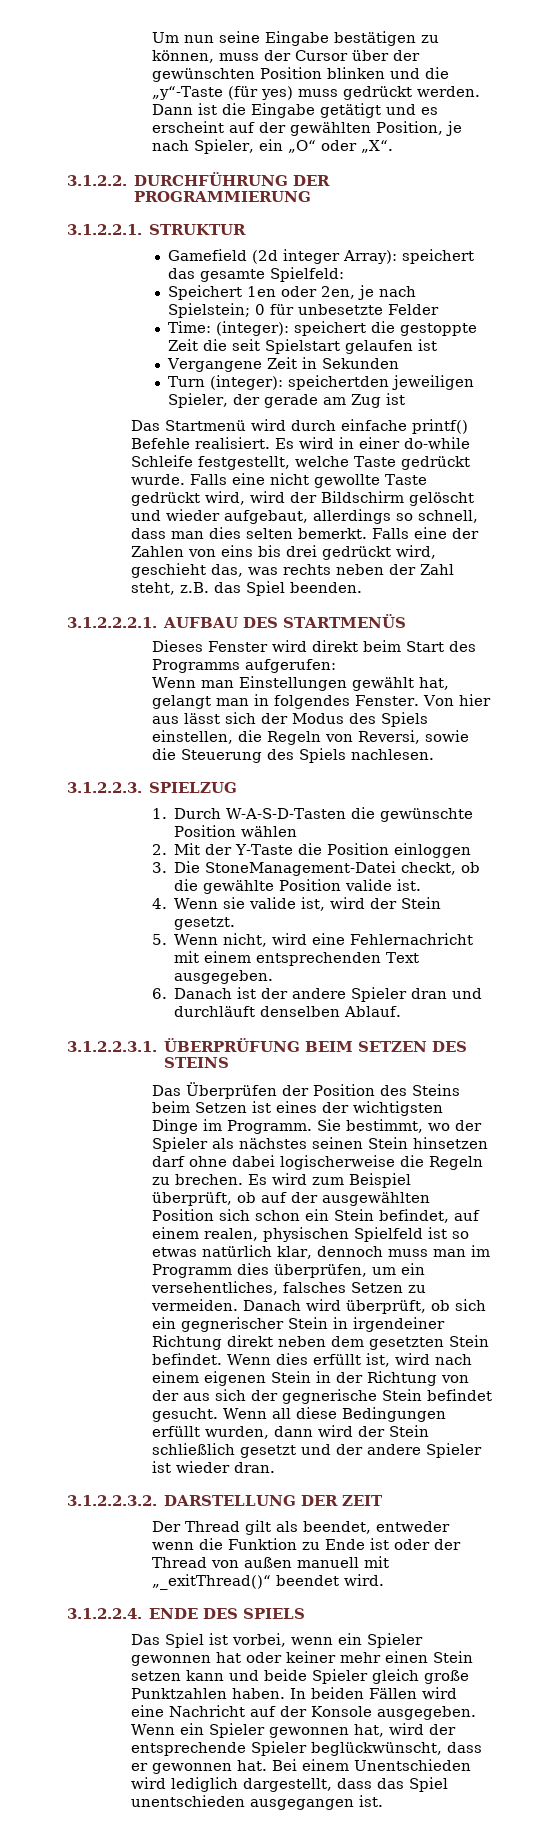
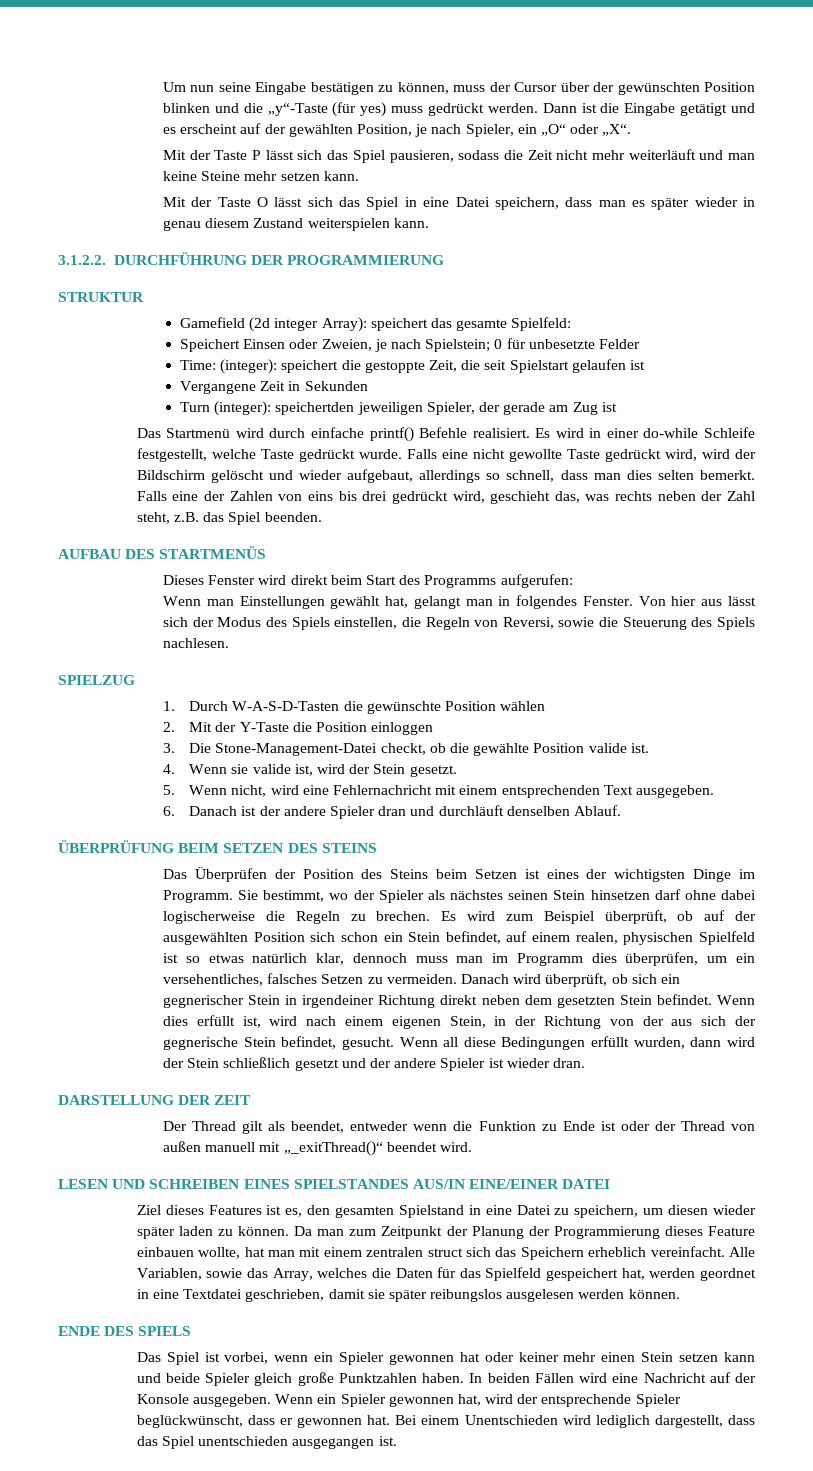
+ Mit der Taste P lässt sich das Spiel pausieren, sodass die Zeit nicht mehr weiterläuft und man keine Steine mehr setzen kann.
+ Mit der Taste O lässt sich das Spiel in eine Datei speichern, dass man es später wieder in genau diesem Zustand weiterspielen kann.
- 3.1.2.2.1. STRUKTUR
+ STRUKTUR
- Speichert 1en oder 2en, je nach Spielstein; 0 für unbesetzte Felder
+ Speichert Einsen oder Zweien, je nach Spielstein; 0 für unbesetzte Felder
- Time: (integer): speichert die gestoppte Zeit die seit Spielstart gelaufen ist
+ Time: (integer): speichert die gestoppte Zeit, die seit Spielstart gelaufen ist
- 3.1.2.2.2.1. AUFBAU DES STARTMENÜS
+ AUFBAU DES STARTMENÜS
- 3.1.2.2.3. SPIELZUG
+ SPIELZUG
- 3. Die StoneManagement-Datei checkt, ob die gewählte Position valide ist.
+ 3. Die Stone-Management-Datei checkt, ob die gewählte Position valide ist.
- 3.1.2.2.3.1. ÜBERPRÜFUNG BEIM SETZEN DES STEINS
+ ÜBERPRÜFUNG BEIM SETZEN DES STEINS
- Wenn dies erfüllt ist, wird nach einem eigenen Stein in der Richtung von der aus sich der gegnerische Stein befindet gesucht.
+ Wenn dies erfüllt ist, wird nach einem eigenen Stein, in der Richtung von der aus sich der gegnerische Stein befindet, gesucht.
- 3.1.2.2.3.2. DARSTELLUNG DER ZEIT
+ DARSTELLUNG DER ZEIT
- 3.1.2.2.4. ENDE DES SPIELS
+ LESEN UND SCHREIBEN EINES SPIELSTANDES AUS/IN EINE/EINER DATEI
+ Ziel dieses Features ist es, den gesamten Spielstand in eine Datei zu speichern, um diesen wieder später laden zu können. Da man zum Zeitpunkt der Planung der Programmierung dieses Feature einbauen wollte, hat man mit einem zentralen struct sich das Speichern erheblich vereinfacht. Alle Variablen, sowie das Array, welches die Daten für das Spielfeld gespeichert hat, werden geordnet in eine Textdatei geschrieben, damit sie später reibungslos ausgelesen werden können.
+ ENDE DES SPIELS

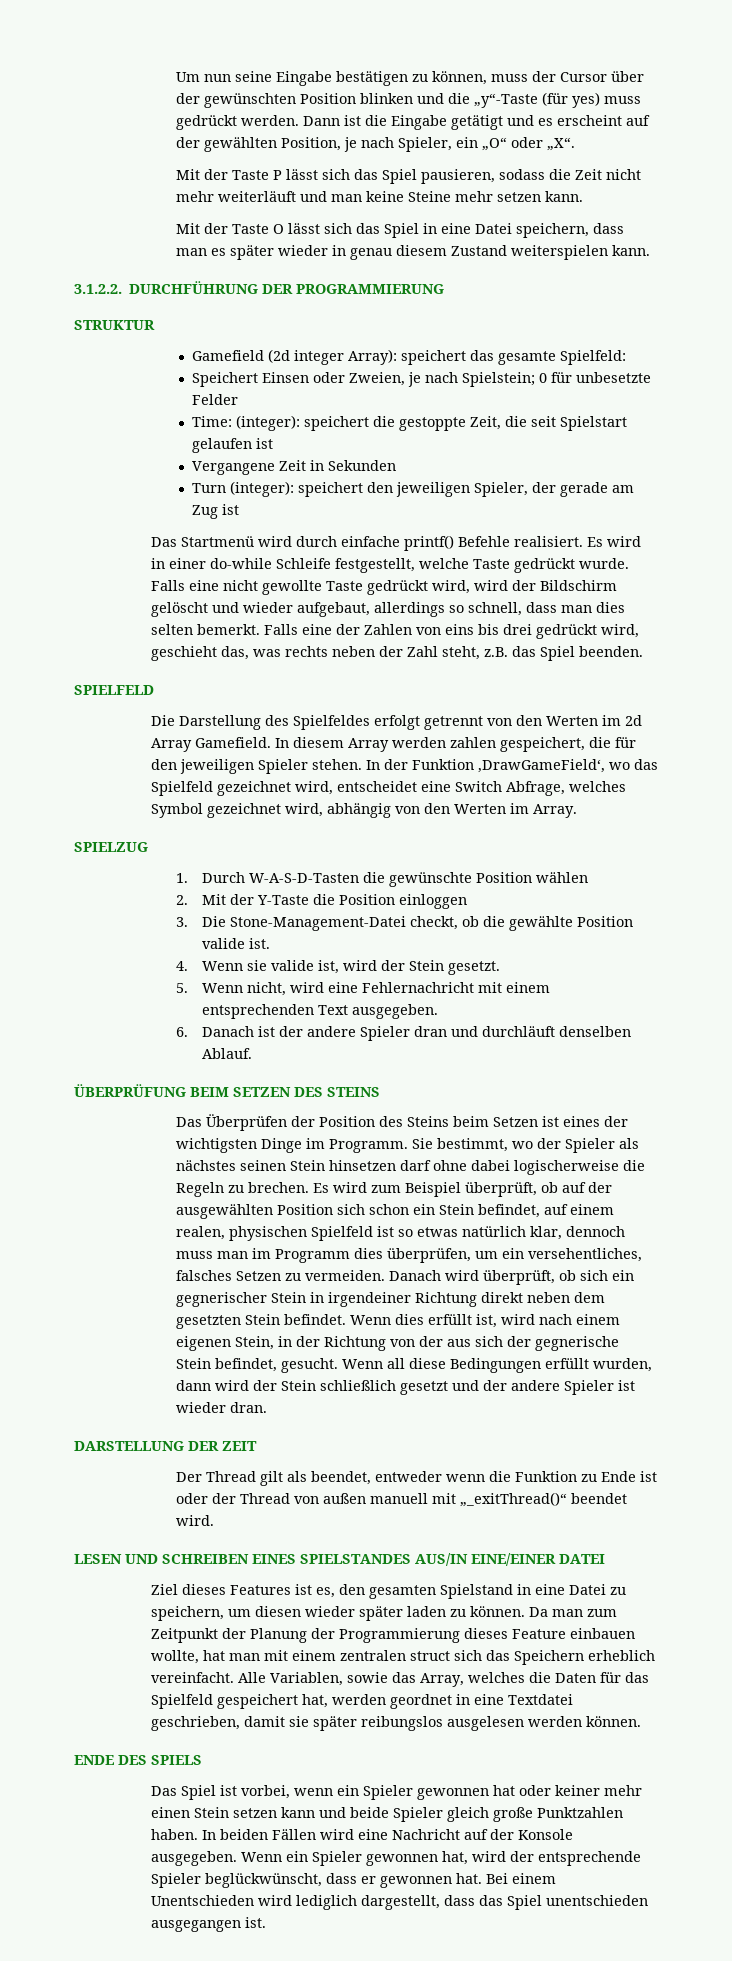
- Turn (integer): speichertden jeweiligen Spieler, der gerade am Zug ist
+ Turn (integer): speichert den jeweiligen Spieler, der gerade am Zug ist
- AUFBAU DES STARTMENÜS
- Dieses Fenster wird direkt beim Start des Programms aufgerufen:
- Wenn man Einstellungen gewählt hat, gelangt man in folgendes Fenster. Von hier aus lässt sich der Modus des Spiels einstellen, die Regeln von Reversi, sowie die Steuerung des Spiels nachlesen.
+ SPIELFELD
+ Die Darstellung des Spielfeldes erfolgt getrennt von den Werten im 2d Array Gamefield. In diesem Array werden zahlen gespeichert, die für den jeweiligen Spieler stehen. In der Funktion ‚DrawGameField‘, wo das Spielfeld gezeichnet wird, entscheidet eine Switch Abfrage, welches Symbol gezeichnet wird, abhängig von den Werten im Array.

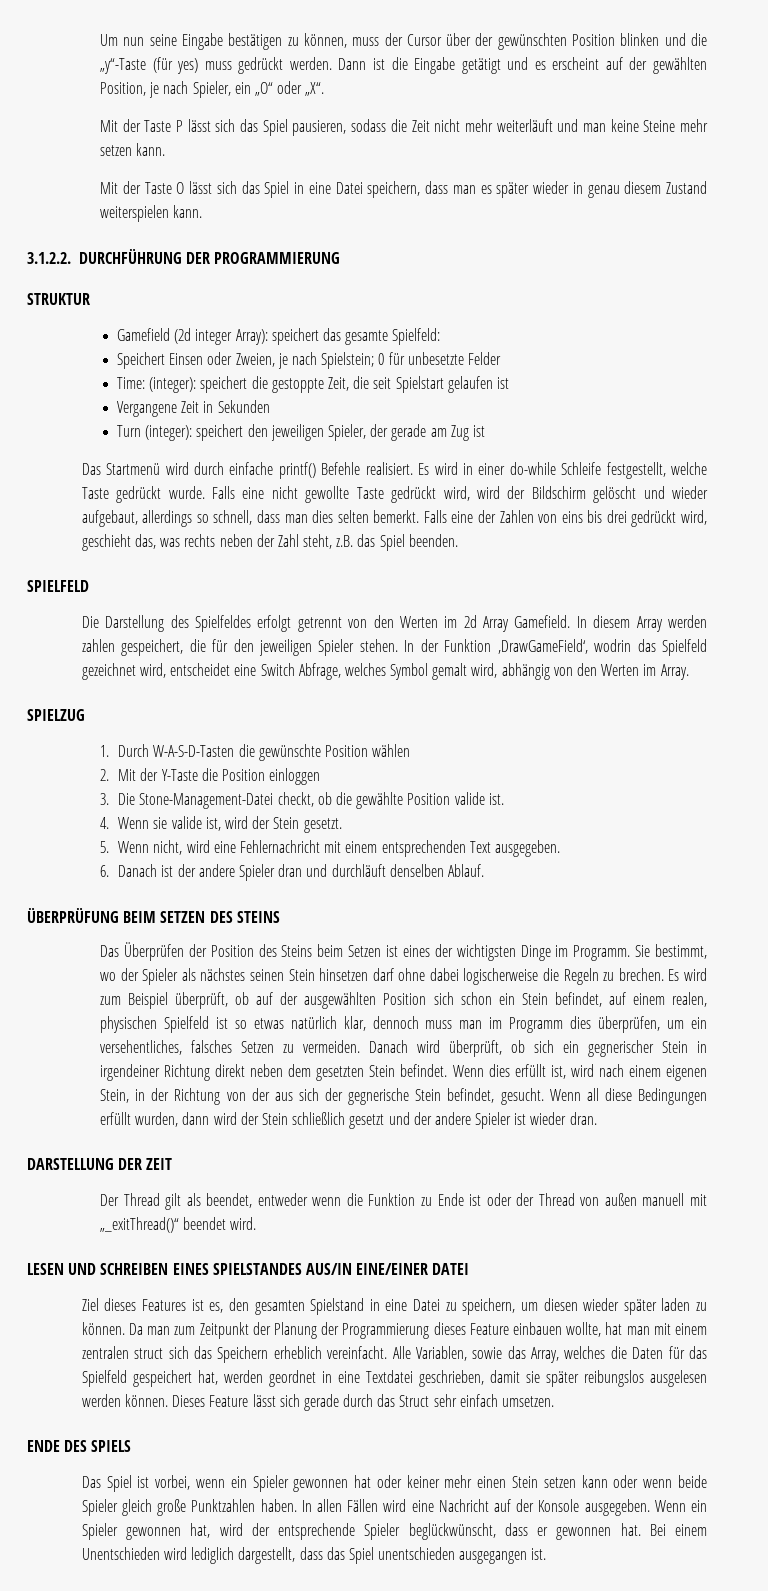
- In der Funktion ‚DrawGameField‘, wo das Spielfeld gezeichnet wird, entscheidet eine Switch Abfrage, welches Symbol gezeichnet wird, abhängig von den Werten im Array.
+ In der Funktion ‚DrawGameField‘, wodrin das Spielfeld gezeichnet wird, entscheidet eine Switch Abfrage, welches Symbol gemalt wird, abhängig von den Werten im Array.
+ Dieses Feature lässt sich gerade durch das Struct sehr einfach umsetzen.
- Das Spiel ist vorbei, wenn ein Spieler gewonnen hat oder keiner mehr einen Stein setzen kann und beide Spieler gleich große Punktzahlen haben.
+ Das Spiel ist vorbei, wenn ein Spieler gewonnen hat oder keiner mehr einen Stein setzen kann oder wenn beide Spieler gleich große Punktzahlen haben.
- In beiden Fällen wird eine Nachricht auf der Konsole ausgegeben.
+ In allen Fällen wird eine Nachricht auf der Konsole ausgegeben.

